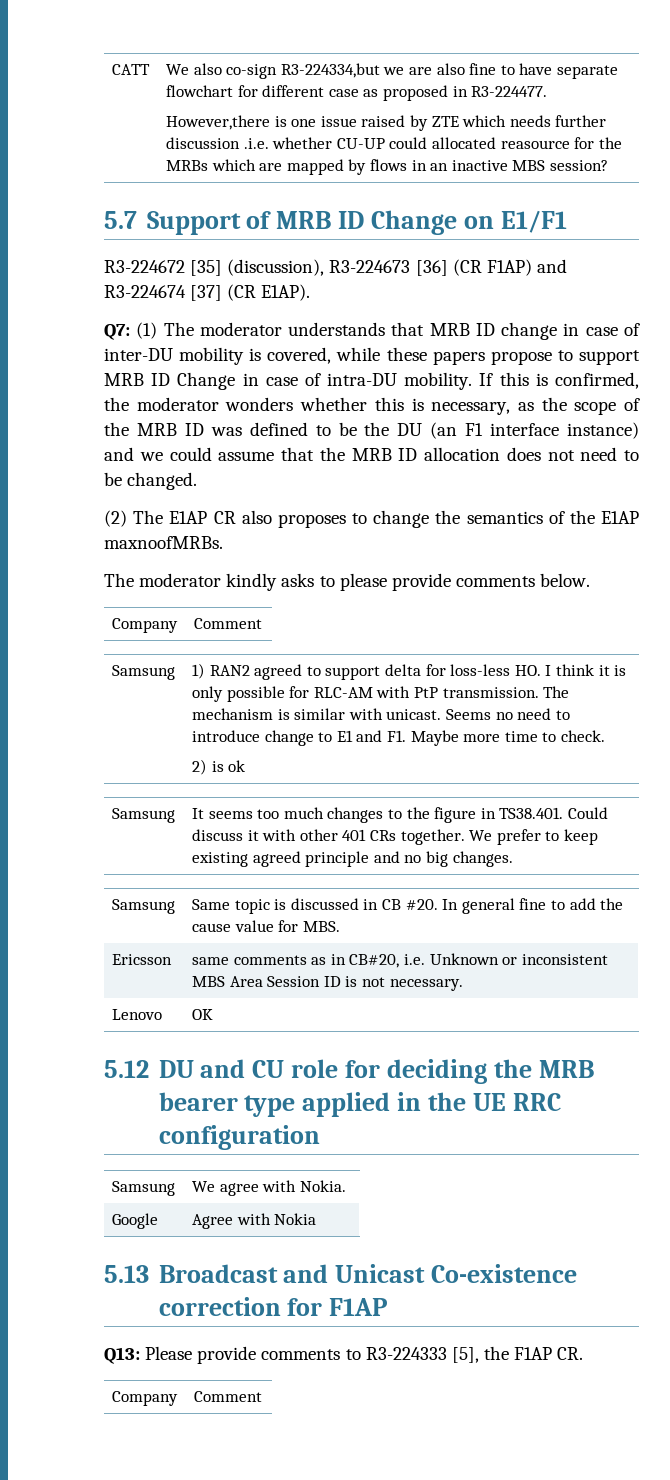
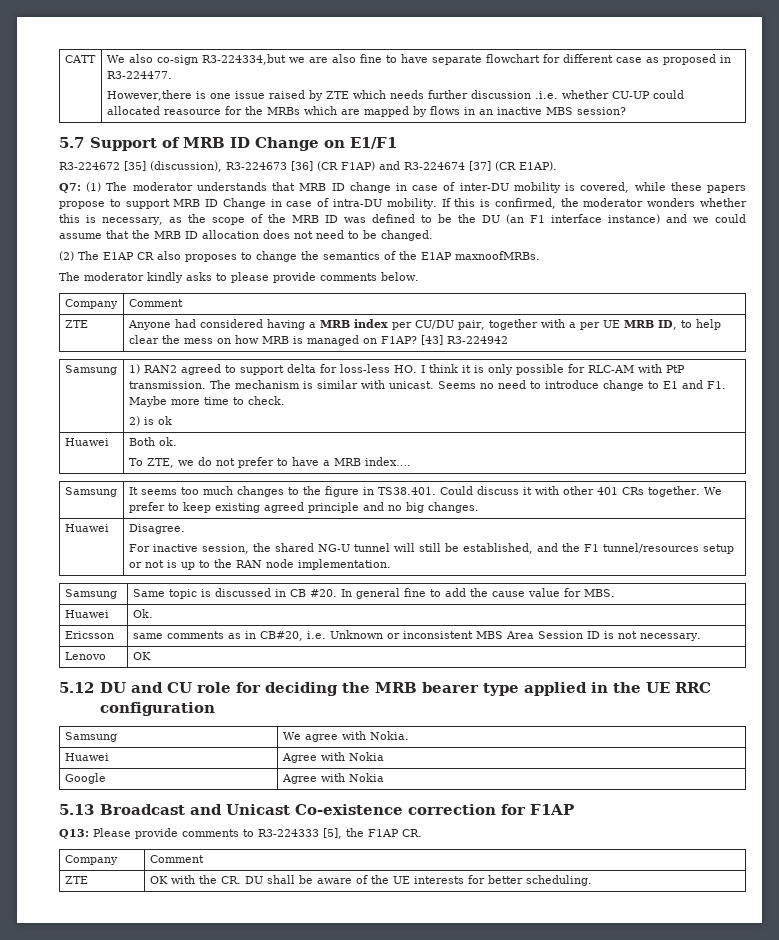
+ ZTE | Anyone had considered having a MRB index per CU/DU pair, together with a per UE MRB ID, to help clear the mess on how MRB is managed on F1AP? [43] R3-224942
+ Huawei | Both ok.
+ To ZTE, we do not prefer to have a MRB index….
+ Huawei | Disagree.
+ For inactive session, the shared NG-U tunnel will still be established, and the F1 tunnel/resources setup or not is up to the RAN node implementation.
+ Huawei | Ok.
+ Huawei | Agree with Nokia
+ ZTE | OK with the CR. DU shall be aware of the UE interests for better scheduling.

